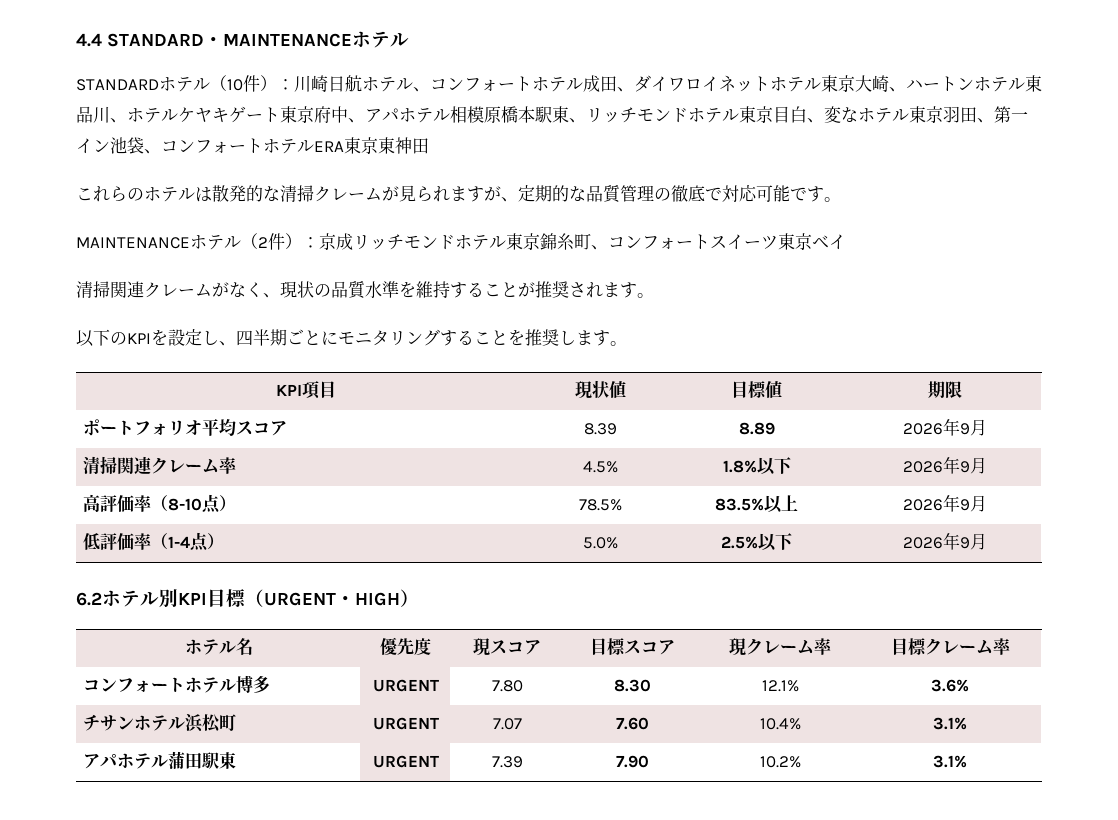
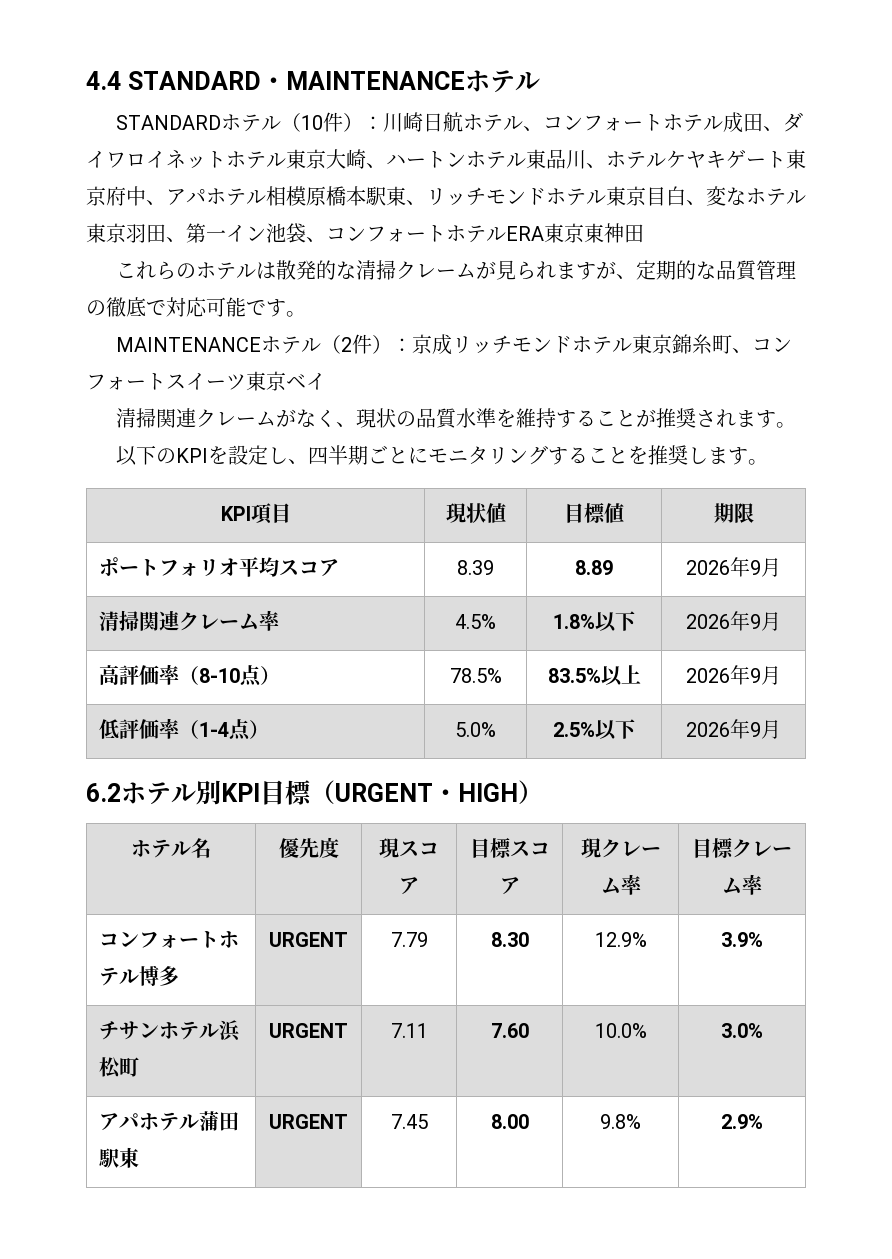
- コンフォートホテル博多 | URGENT | 7.80 | 8.30 | 12.1% | 3.6%
+ コンフォートホテル博多 | URGENT | 7.79 | 8.30 | 12.9% | 3.9%
- チサンホテル浜松町 | URGENT | 7.07 | 7.60 | 10.4% | 3.1%
+ チサンホテル浜松町 | URGENT | 7.11 | 7.60 | 10.0% | 3.0%
- アパホテル蒲田駅東 | URGENT | 7.39 | 7.90 | 10.2% | 3.1%
+ アパホテル蒲田駅東 | URGENT | 7.45 | 8.00 | 9.8% | 2.9%

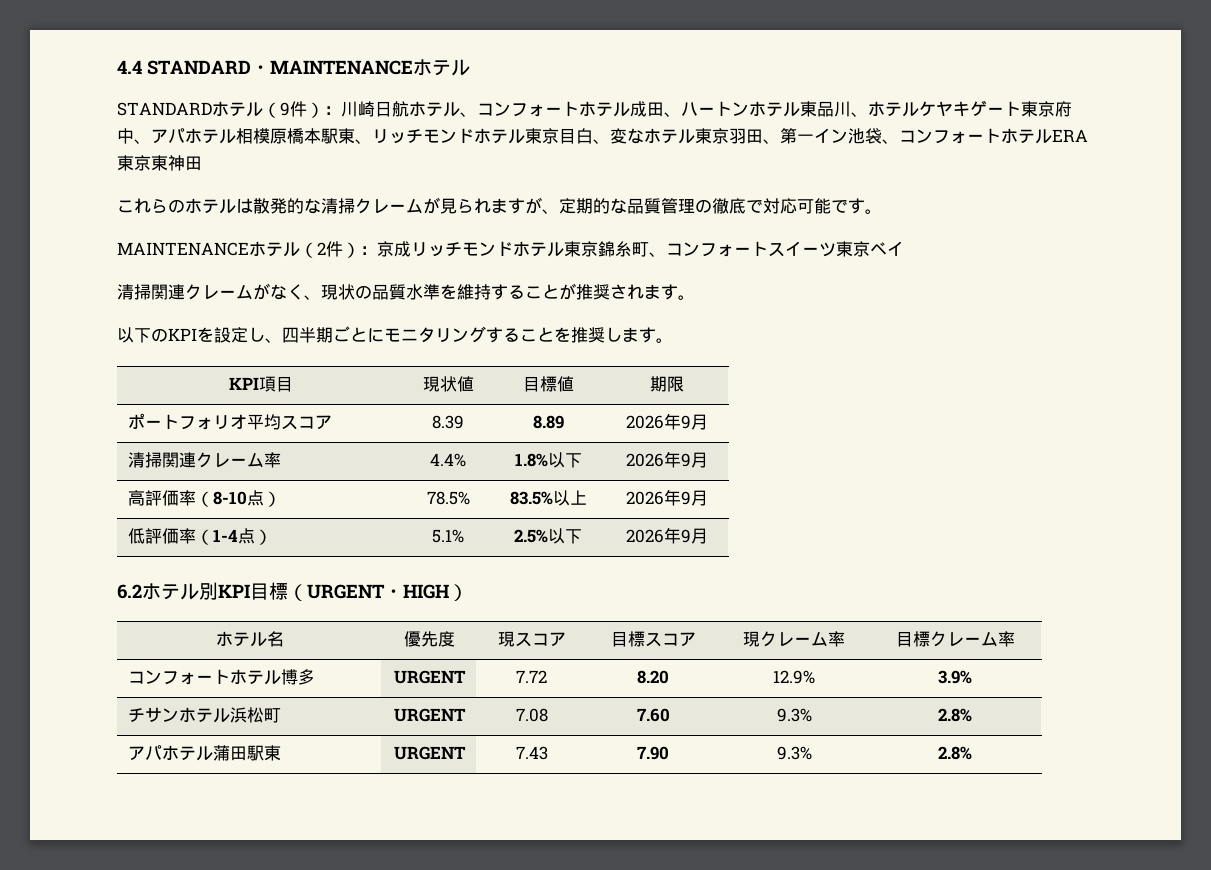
- STANDARDホテル（10件）：川崎日航ホテル、コンフォートホテル成田、ダイワロイネットホテル東京大崎、ハートンホテル東品川、ホテルケヤキゲート東京府中、アパホテル相模原橋本駅東、リッチモンドホテル東京目白、変なホテル東京羽田、第一イン池袋、コンフォートホテルERA東京東神田
+ STANDARDホテル（9件）：川崎日航ホテル、コンフォートホテル成田、ハートンホテル東品川、ホテルケヤキゲート東京府中、アパホテル相模原橋本駅東、リッチモンドホテル東京目白、変なホテル東京羽田、第一イン池袋、コンフォートホテルERA東京東神田
- 清掃関連クレーム率 | 4.5% | 1.8%以下 | 2026年9月
+ 清掃関連クレーム率 | 4.4% | 1.8%以下 | 2026年9月
- 低評価率（1-4点） | 5.0% | 2.5%以下 | 2026年9月
+ 低評価率（1-4点） | 5.1% | 2.5%以下 | 2026年9月
- コンフォートホテル博多 | URGENT | 7.79 | 8.30 | 12.9% | 3.9%
+ コンフォートホテル博多 | URGENT | 7.72 | 8.20 | 12.9% | 3.9%
- チサンホテル浜松町 | URGENT | 7.11 | 7.60 | 10.0% | 3.0%
+ チサンホテル浜松町 | URGENT | 7.08 | 7.60 | 9.3% | 2.8%
- アパホテル蒲田駅東 | URGENT | 7.45 | 8.00 | 9.8% | 2.9%
+ アパホテル蒲田駅東 | URGENT | 7.43 | 7.90 | 9.3% | 2.8%

